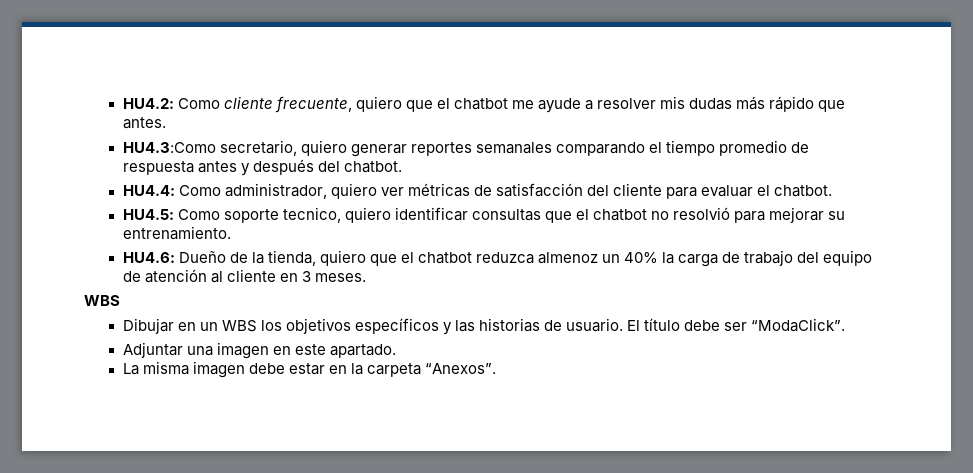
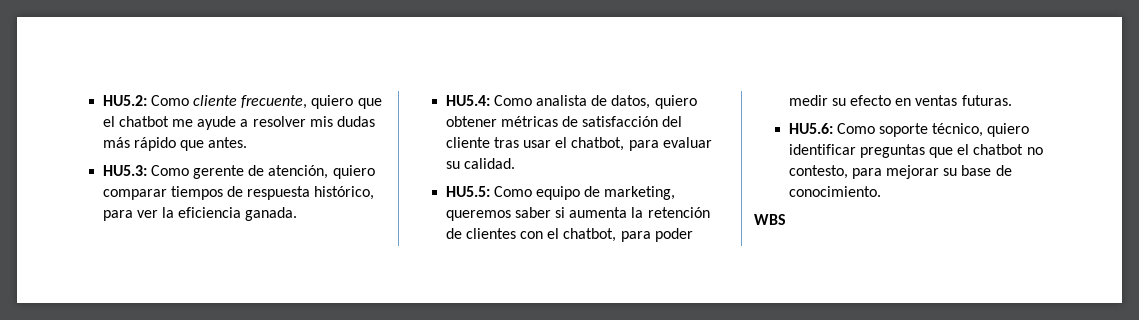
- HU4.2: Como cliente frecuente, quiero que el chatbot me ayude a resolver mis dudas más rápido que antes.
+ HU5.2: Como cliente frecuente, quiero que el chatbot me ayude a resolver mis dudas más rápido que antes.
- HU4.3:Como secretario, quiero generar reportes semanales comparando el tiempo promedio de respuesta antes y después del chatbot.
- HU4.4: Como administrador, quiero ver métricas de satisfacción del cliente para evaluar el chatbot.
- HU4.5: Como soporte tecnico, quiero identificar consultas que el chatbot no resolvió para mejorar su entrenamiento.
- HU4.6: Dueño de la tienda, quiero que el chatbot reduzca almenoz un 40% la carga de trabajo del equipo de atención al cliente en 3 meses.
+ HU5.3: Como gerente de atención, quiero comparar tiempos de respuesta histórico, para ver la eficiencia ganada.
+ HU5.4: Como analista de datos, quiero obtener métricas de satisfacción del cliente tras usar el chatbot, para evaluar su calidad.
+ HU5.5: Como equipo de marketing, queremos saber si aumenta la retención de clientes con el chatbot, para poder medir su efecto en ventas futuras.
+ HU5.6: Como soporte técnico, quiero identificar preguntas que el chatbot no contesto, para mejorar su base de conocimiento.
  WBS
- Dibujar en un WBS los objetivos específicos y las historias de usuario. El título debe ser “ModaClick”.
- Adjuntar una imagen en este apartado.
- La misma imagen debe estar en la carpeta “Anexos”.

